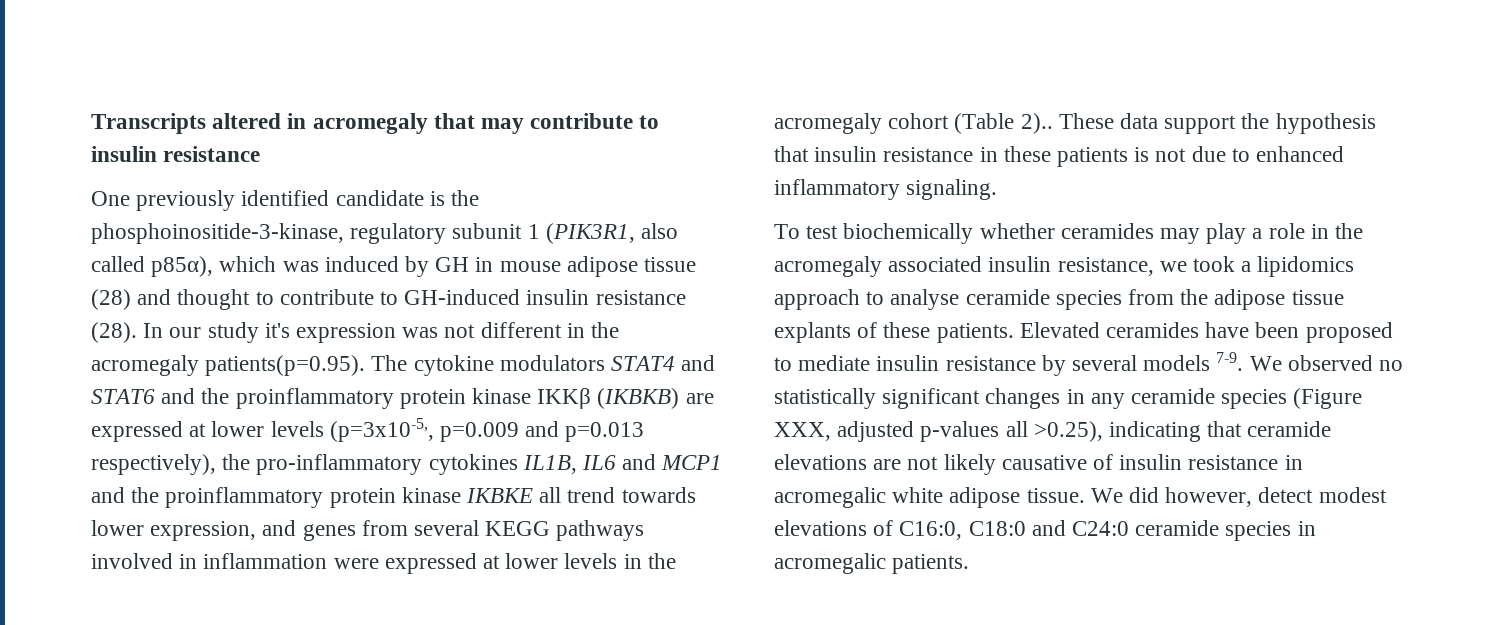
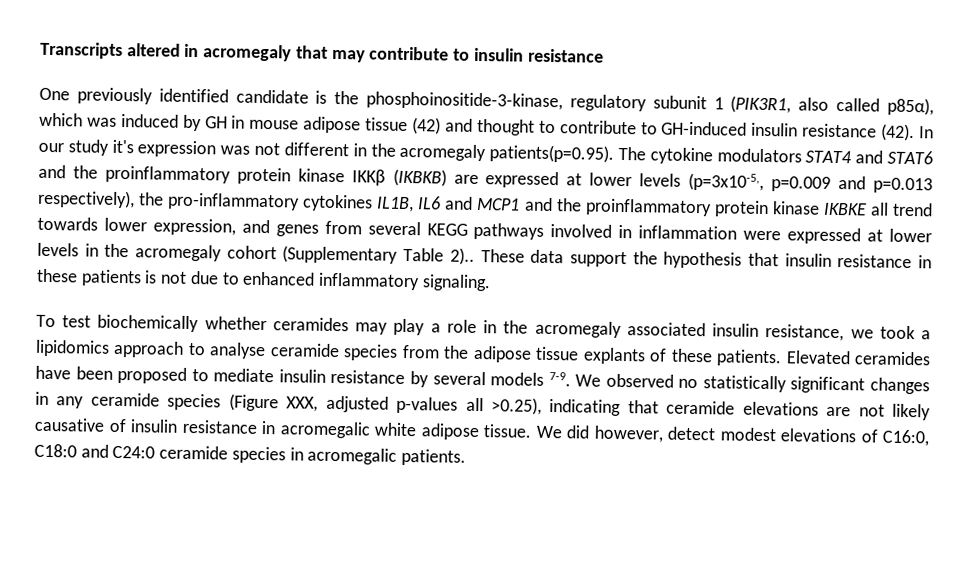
- One previously identified candidate is the phosphoinositide-3-kinase, regulatory subunit 1 (PIK3R1, also called p85α), which was induced by GH in mouse adipose tissue (28) and thought to contribute to GH-induced insulin resistance (28).
+ One previously identified candidate is the phosphoinositide-3-kinase, regulatory subunit 1 (PIK3R1, also called p85α), which was induced by GH in mouse adipose tissue (42) and thought to contribute to GH-induced insulin resistance (42).
- In our study it's expression was not different in the acromegaly patients(p=0.95). The cytokine modulators STAT4 and STAT6 and the proinflammatory protein kinase IKKβ (IKBKB) are expressed at lower levels (p=3x10-5,, p=0.009 and p=0.013 respectively), the pro-inflammatory cytokines IL1B, IL6 and MCP1 and the proinflammatory protein kinase IKBKE all trend towards lower expression, and genes from several KEGG pathways involved in inflammation were expressed at lower levels in the acromegaly cohort (Table 2)..
+ In our study it's expression was not different in the acromegaly patients(p=0.95). The cytokine modulators STAT4 and STAT6 and the proinflammatory protein kinase IKKβ (IKBKB) are expressed at lower levels (p=3x10-5,, p=0.009 and p=0.013 respectively), the pro-inflammatory cytokines IL1B, IL6 and MCP1 and the proinflammatory protein kinase IKBKE all trend towards lower expression, and genes from several KEGG pathways involved in inflammation were expressed at lower levels in the acromegaly cohort (Supplementary Table 2)..

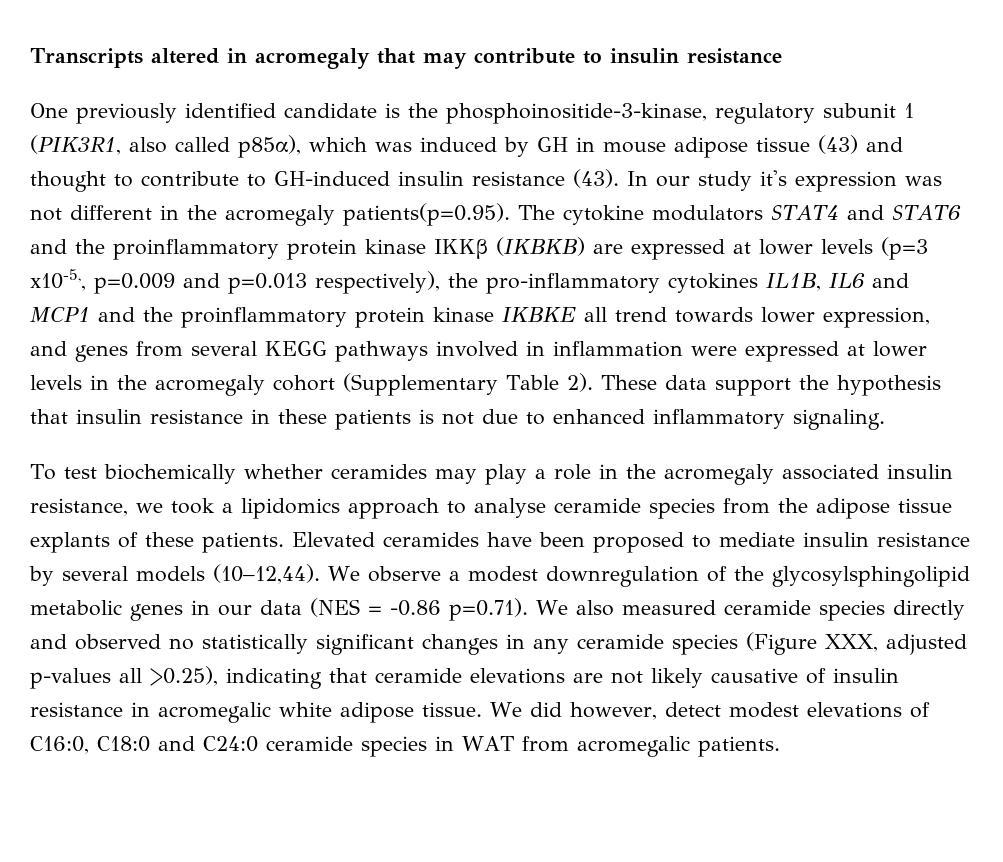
- One previously identified candidate is the phosphoinositide-3-kinase, regulatory subunit 1 (PIK3R1, also called p85α), which was induced by GH in mouse adipose tissue (42) and thought to contribute to GH-induced insulin resistance (42).
+ One previously identified candidate is the phosphoinositide-3-kinase, regulatory subunit 1 (PIK3R1, also called p85α), which was induced by GH in mouse adipose tissue (43) and thought to contribute to GH-induced insulin resistance (43).
- In our study it's expression was not different in the acromegaly patients(p=0.95). The cytokine modulators STAT4 and STAT6 and the proinflammatory protein kinase IKKβ (IKBKB) are expressed at lower levels (p=3x10-5,, p=0.009 and p=0.013 respectively), the pro-inflammatory cytokines IL1B, IL6 and MCP1 and the proinflammatory protein kinase IKBKE all trend towards lower expression, and genes from several KEGG pathways involved in inflammation were expressed at lower levels in the acromegaly cohort (Supplementary Table 2)..
+ In our study it's expression was not different in the acromegaly patients(p=0.95). The cytokine modulators STAT4 and STAT6 and the proinflammatory protein kinase IKKβ (IKBKB) are expressed at lower levels (p=3 x10-5,, p=0.009 and p=0.013 respectively), the pro-inflammatory cytokines IL1B, IL6 and MCP1 and the proinflammatory protein kinase IKBKE all trend towards lower expression, and genes from several KEGG pathways involved in inflammation were expressed at lower levels in the acromegaly cohort (Supplementary Table 2).
- Elevated ceramides have been proposed to mediate insulin resistance by several models 7-9. We observed no statistically significant changes in any ceramide species (Figure XXX, adjusted p-values all >0.25), indicating that ceramide elevations are not likely causative of insulin resistance in acromegalic white adipose tissue.
+ Elevated ceramides have been proposed to mediate insulin resistance by several models (10–12,44). We observe a modest downregulation of the glycosylsphingolipid metabolic genes in our data (NES = -0.86 p=0.71). We also measured ceramide species directly and observed no statistically significant changes in any ceramide species (Figure XXX, adjusted p-values all >0.25), indicating that ceramide elevations are not likely causative of insulin resistance in acromegalic white adipose tissue.
- We did however, detect modest elevations of C16:0, C18:0 and C24:0 ceramide species in acromegalic patients.
+ We did however, detect modest elevations of C16:0, C18:0 and C24:0 ceramide species in WAT from acromegalic patients.

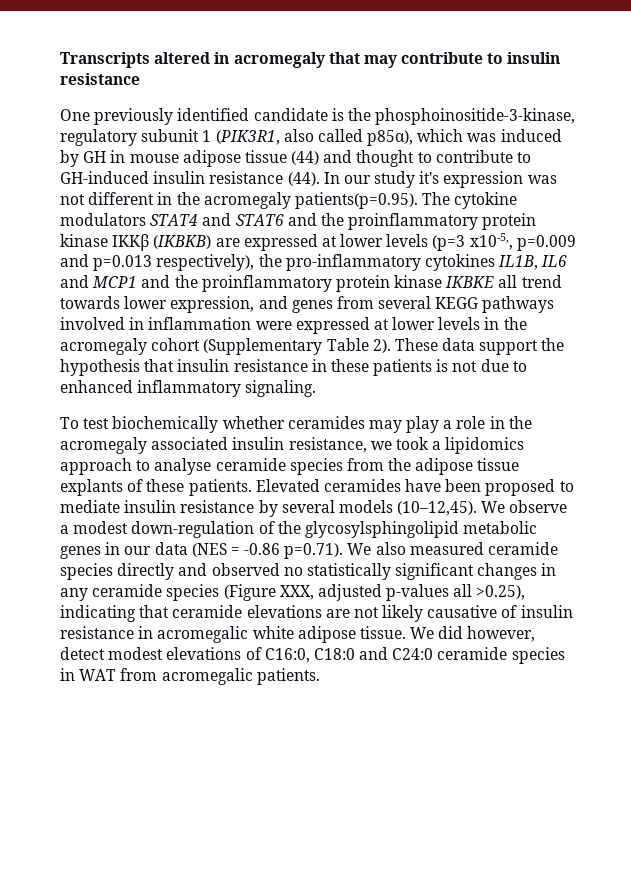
- One previously identified candidate is the phosphoinositide-3-kinase, regulatory subunit 1 (PIK3R1, also called p85α), which was induced by GH in mouse adipose tissue (43) and thought to contribute to GH-induced insulin resistance (43).
+ One previously identified candidate is the phosphoinositide-3-kinase, regulatory subunit 1 (PIK3R1, also called p85α), which was induced by GH in mouse adipose tissue (44) and thought to contribute to GH-induced insulin resistance (44).
- Elevated ceramides have been proposed to mediate insulin resistance by several models (10–12,44).
+ Elevated ceramides have been proposed to mediate insulin resistance by several models (10–12,45).
- We observe a modest downregulation of the glycosylsphingolipid metabolic genes in our data (NES = -0.86 p=0.71). We also measured ceramide species directly and observed no statistically significant changes in any ceramide species (Figure XXX, adjusted p-values all >0.25), indicating that ceramide elevations are not likely causative of insulin resistance in acromegalic white adipose tissue.
+ We observe a modest down-regulation of the glycosylsphingolipid metabolic genes in our data (NES = -0.86 p=0.71). We also measured ceramide species directly and observed no statistically significant changes in any ceramide species (Figure XXX, adjusted p-values all >0.25), indicating that ceramide elevations are not likely causative of insulin resistance in acromegalic white adipose tissue.

